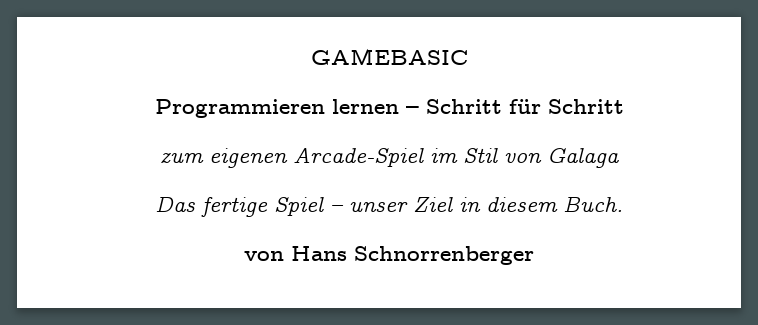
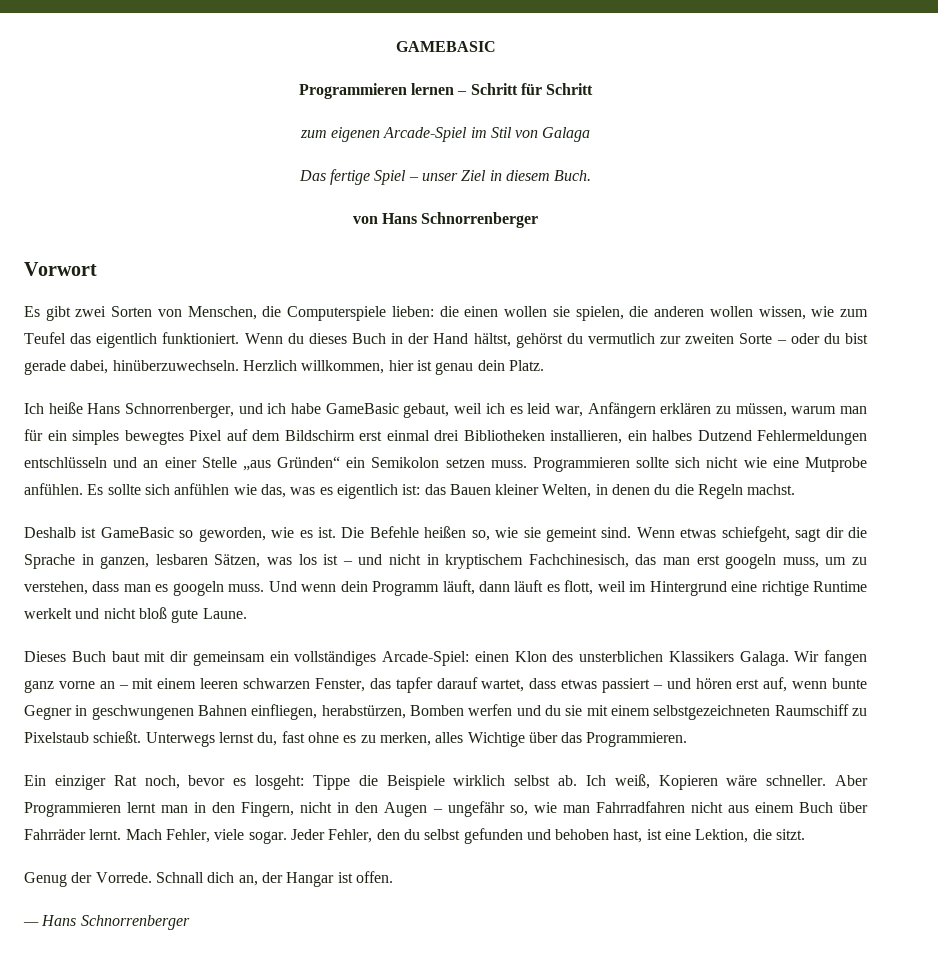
+ Vorwort
+ Es gibt zwei Sorten von Menschen, die Computerspiele lieben: die einen wollen sie spielen, die anderen wollen wissen, wie zum Teufel das eigentlich funktioniert. Wenn du dieses Buch in der Hand hältst, gehörst du vermutlich zur zweiten Sorte – oder du bist gerade dabei, hinüberzuwechseln. Herzlich willkommen, hier ist genau dein Platz.
+ Ich heiße Hans Schnorrenberger, und ich habe GameBasic gebaut, weil ich es leid war, Anfängern erklären zu müssen, warum man für ein simples bewegtes Pixel auf dem Bildschirm erst einmal drei Bibliotheken installieren, ein halbes Dutzend Fehlermeldungen entschlüsseln und an einer Stelle „aus Gründen“ ein Semikolon setzen muss. Programmieren sollte sich nicht wie eine Mutprobe anfühlen. Es sollte sich anfühlen wie das, was es eigentlich ist: das Bauen kleiner Welten, in denen du die Regeln machst.
+ Deshalb ist GameBasic so geworden, wie es ist. Die Befehle heißen so, wie sie gemeint sind. Wenn etwas schiefgeht, sagt dir die Sprache in ganzen, lesbaren Sätzen, was los ist – und nicht in kryptischem Fachchinesisch, das man erst googeln muss, um zu verstehen, dass man es googeln muss. Und wenn dein Programm läuft, dann läuft es flott, weil im Hintergrund eine richtige Runtime werkelt und nicht bloß gute Laune.
+ Dieses Buch baut mit dir gemeinsam ein vollständiges Arcade-Spiel: einen Klon des unsterblichen Klassikers Galaga. Wir fangen ganz vorne an – mit einem leeren schwarzen Fenster, das tapfer darauf wartet, dass etwas passiert – und hören erst auf, wenn bunte Gegner in geschwungenen Bahnen einfliegen, herabstürzen, Bomben werfen und du sie mit einem selbstgezeichneten Raumschiff zu Pixelstaub schießt. Unterwegs lernst du, fast ohne es zu merken, alles Wichtige über das Programmieren.
+ Ein einziger Rat noch, bevor es losgeht: Tippe die Beispiele wirklich selbst ab. Ich weiß, Kopieren wäre schneller. Aber Programmieren lernt man in den Fingern, nicht in den Augen – ungefähr so, wie man Fahrradfahren nicht aus einem Buch über Fahrräder lernt. Mach Fehler, viele sogar. Jeder Fehler, den du selbst gefunden und behoben hast, ist eine Lektion, die sitzt.
+ Genug der Vorrede. Schnall dich an, der Hangar ist offen.
+ — Hans Schnorrenberger

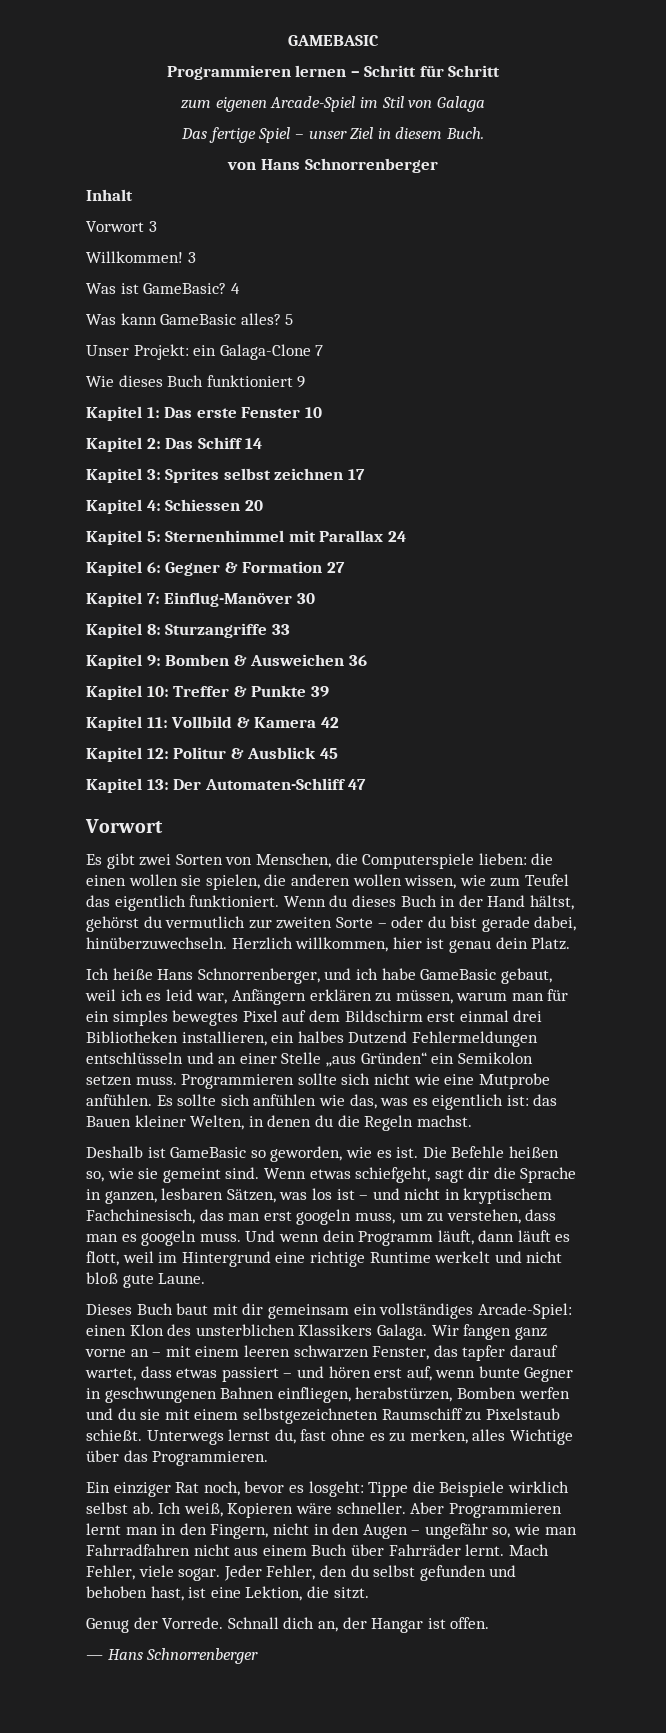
+ Inhalt
+ Vorwort 3
+ Willkommen! 3
+ Was ist GameBasic? 4
+ Was kann GameBasic alles? 5
+ Unser Projekt: ein Galaga-Clone 7
+ Wie dieses Buch funktioniert 9
+ Kapitel 1: Das erste Fenster 10
+ Kapitel 2: Das Schiff 14
+ Kapitel 3: Sprites selbst zeichnen 17
+ Kapitel 4: Schiessen 20
+ Kapitel 5: Sternenhimmel mit Parallax 24
+ Kapitel 6: Gegner & Formation 27
+ Kapitel 7: Einflug-Manöver 30
+ Kapitel 8: Sturzangriffe 33
+ Kapitel 9: Bomben & Ausweichen 36
+ Kapitel 10: Treffer & Punkte 39
+ Kapitel 11: Vollbild & Kamera 42
+ Kapitel 12: Politur & Ausblick 45
+ Kapitel 13: Der Automaten-Schliff 47

